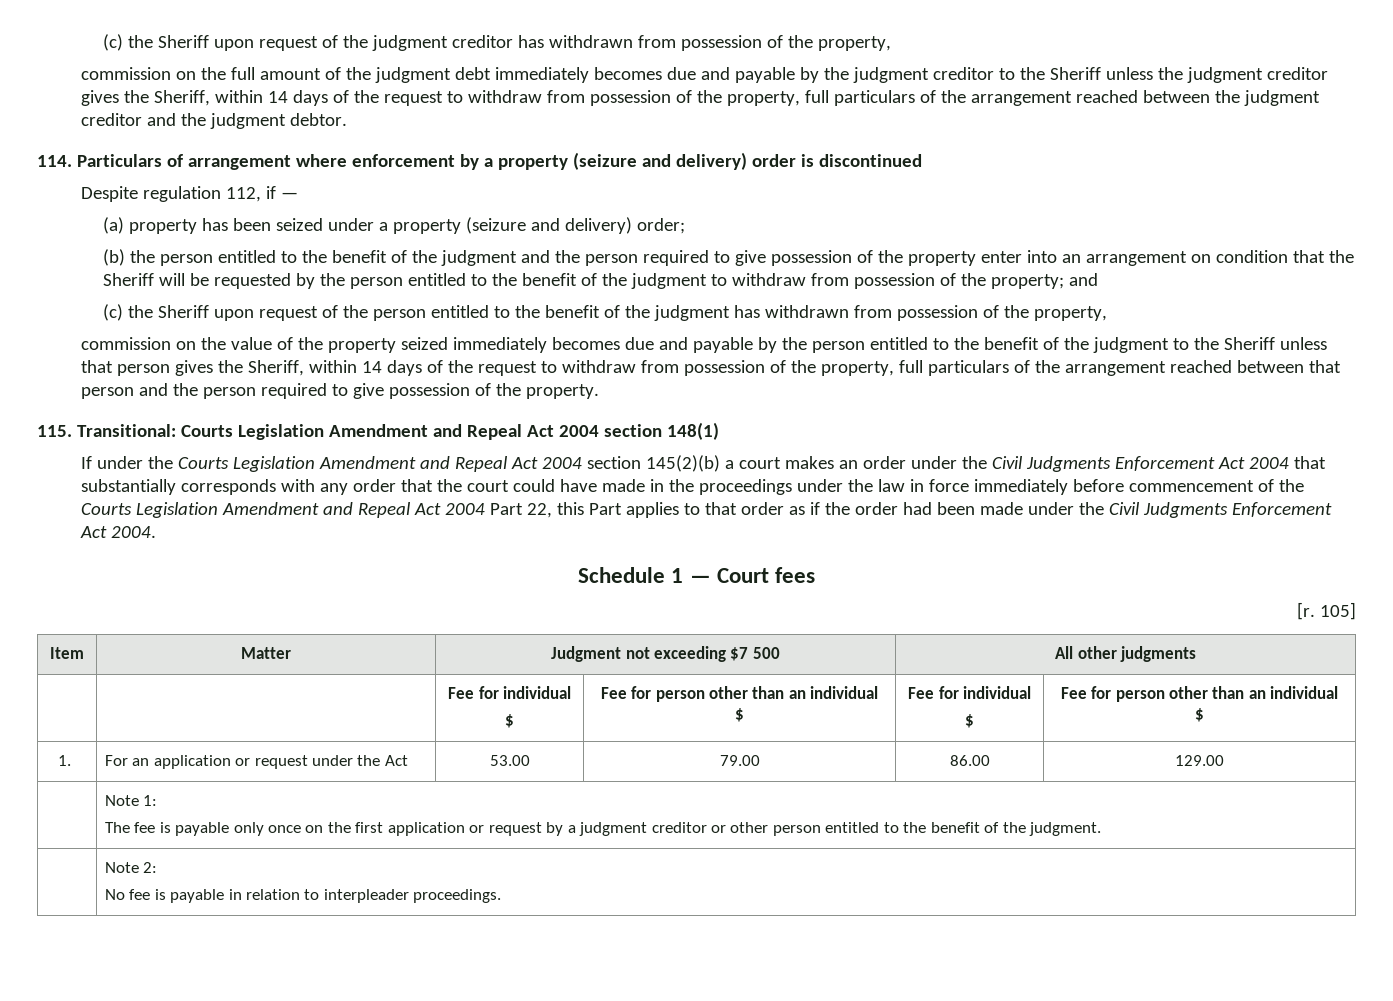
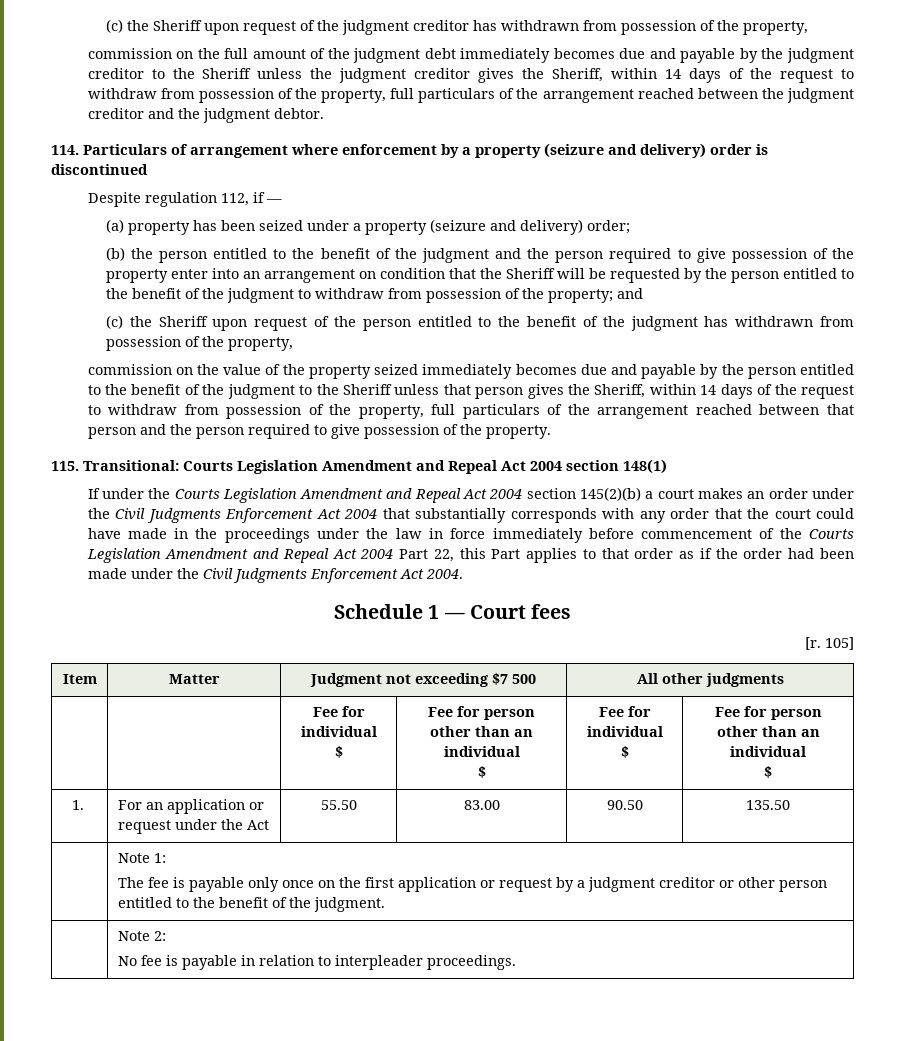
- 1. | For an application or request under the Act | 53.00 | 79.00 | 86.00 | 129.00
+ 1. | For an application or request under the Act | 55.50 | 83.00 | 90.50 | 135.50

